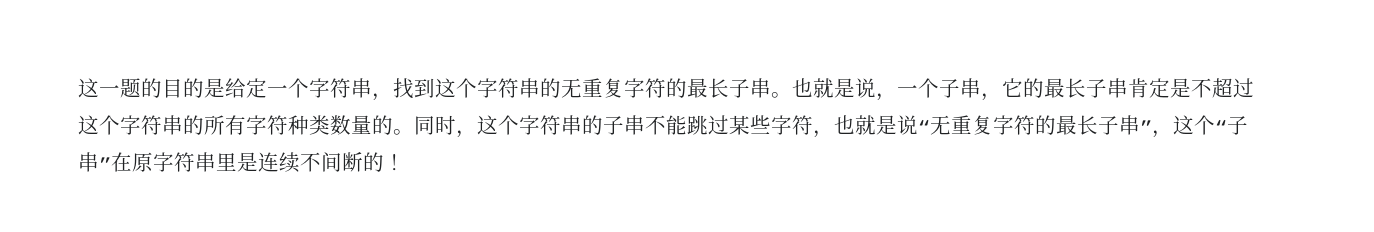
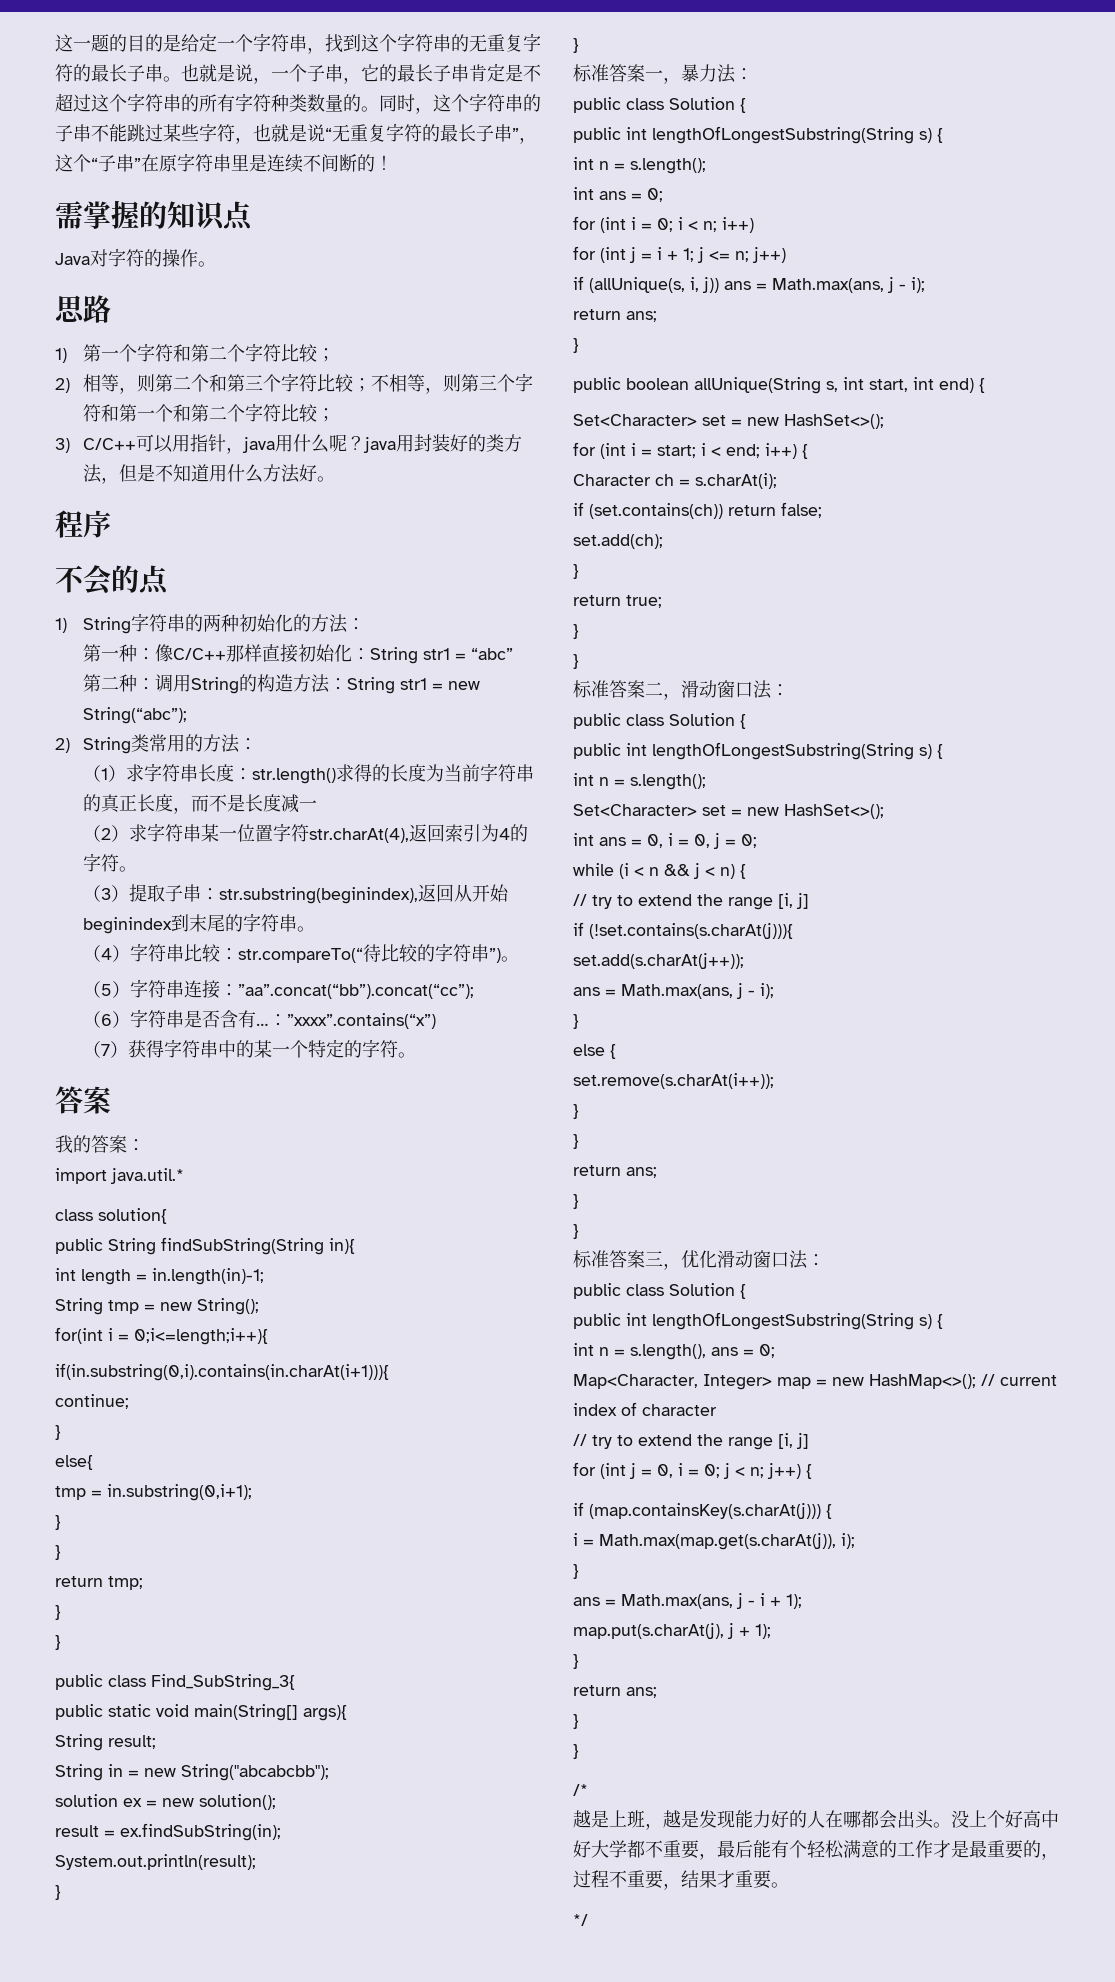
+ 需掌握的知识点
+ Java对字符的操作。
+ 思路
+ 1)第一个字符和第二个字符比较；
+ 2)相等，则第二个和第三个字符比较；不相等，则第三个字符和第一个和第二个字符比较；
+ 3) C/C++可以用指针，java用什么呢？java用封装好的类方法，但是不知道用什么方法好。
+ 程序
+ 不会的点
+ 1) String字符串的两种初始化的方法：
+ 第一种：像C/C++那样直接初始化：String str1 = “abc”
+ 第二种：调用String的构造方法：String str1 = new String(“abc”);
+ 2) String类常用的方法：
+ （1）求字符串长度：str.length()求得的长度为当前字符串的真正长度，而不是长度减一
+ （2）求字符串某一位置字符str.charAt(4),返回索引为4的字符。
+ （3）提取子串：str.substring(beginindex),返回从开始beginindex到末尾的字符串。
+ （4）字符串比较：str.compareTo(“待比较的字符串”)。
+ （5）字符串连接：”aa”.concat(“bb”).concat(“cc”);
+ （6）字符串是否含有…：”xxxx”.contains(“x”)
+ （7）获得字符串中的某一个特定的字符。
+ 答案
+ 我的答案：
+ import java.util.*
+ class solution{
+ public String findSubString(String in){
+ int length = in.length(in)-1;
+ String tmp = new String();
+ for(int i = 0;i<=length;i++){
+ if(in.substring(0,i).contains(in.charAt(i+1))){
+ continue;
+ }
+ else{
+ tmp = in.substring(0,i+1);
+ }
+ }
+ return tmp;
+ }
+ }
+ public class Find_SubString_3{
+ public static void main(String[] args){
+ String result;
+ String in = new String("abcabcbb");
+ solution ex = new solution();
+ result = ex.findSubString(in);
+ System.out.println(result);
+ }
+ }
+ 标准答案一，暴力法：
+ public class Solution {
+ public int lengthOfLongestSubstring(String s) {
+ int n = s.length();
+ int ans = 0;
+ for (int i = 0; i < n; i++)
+ for (int j = i + 1; j <= n; j++)
+ if (allUnique(s, i, j)) ans = Math.max(ans, j - i);
+ return ans;
+ }
+ public boolean allUnique(String s, int start, int end) {
+ Set<Character> set = new HashSet<>();
+ for (int i = start; i < end; i++) {
+ Character ch = s.charAt(i);
+ if (set.contains(ch)) return false;
+ set.add(ch);
+ }
+ return true;
+ }
+ }
+ 标准答案二，滑动窗口法：
+ public class Solution {
+ public int lengthOfLongestSubstring(String s) {
+ int n = s.length();
+ Set<Character> set = new HashSet<>();
+ int ans = 0, i = 0, j = 0;
+ while (i < n && j < n) {
+ // try to extend the range [i, j]
+ if (!set.contains(s.charAt(j))){
+ set.add(s.charAt(j++));
+ ans = Math.max(ans, j - i);
+ }
+ else {
+ set.remove(s.charAt(i++));
+ }
+ }
+ return ans;
+ }
+ }
+ 标准答案三，优化滑动窗口法：
+ public class Solution {
+ public int lengthOfLongestSubstring(String s) {
+ int n = s.length(), ans = 0;
+ Map<Character, Integer> map = new HashMap<>(); // current index of character
+ // try to extend the range [i, j]
+ for (int j = 0, i = 0; j < n; j++) {
+ if (map.containsKey(s.charAt(j))) {
+ i = Math.max(map.get(s.charAt(j)), i);
+ }
+ ans = Math.max(ans, j - i + 1);
+ map.put(s.charAt(j), j + 1);
+ }
+ return ans;
+ }
+ }
+ /*
+ 越是上班，越是发现能力好的人在哪都会出头。没上个好高中好大学都不重要，最后能有个轻松满意的工作才是最重要的，过程不重要，结果才重要。
+ */

